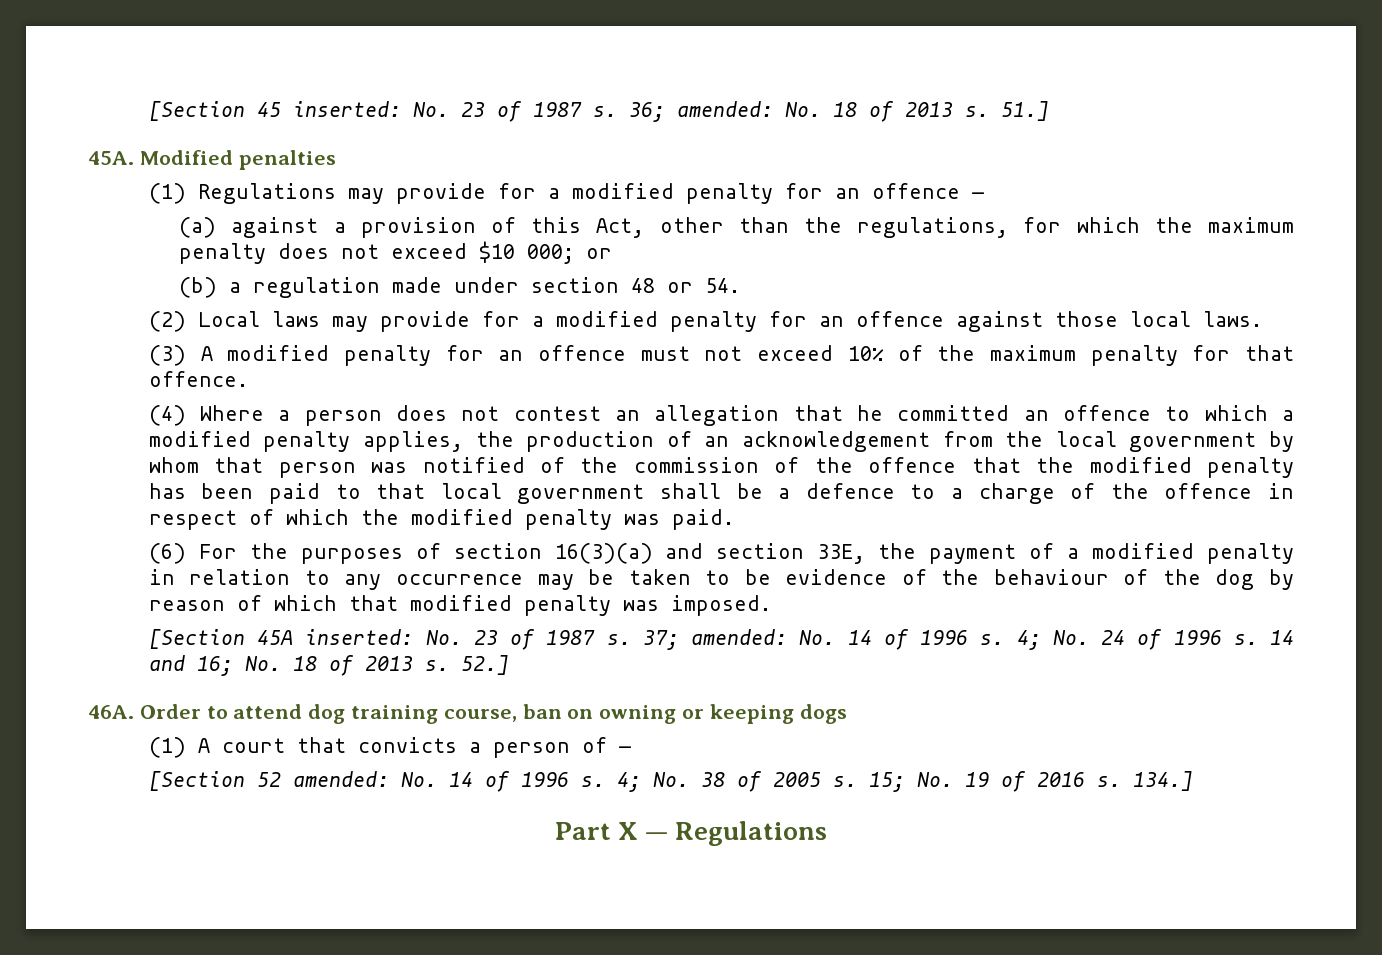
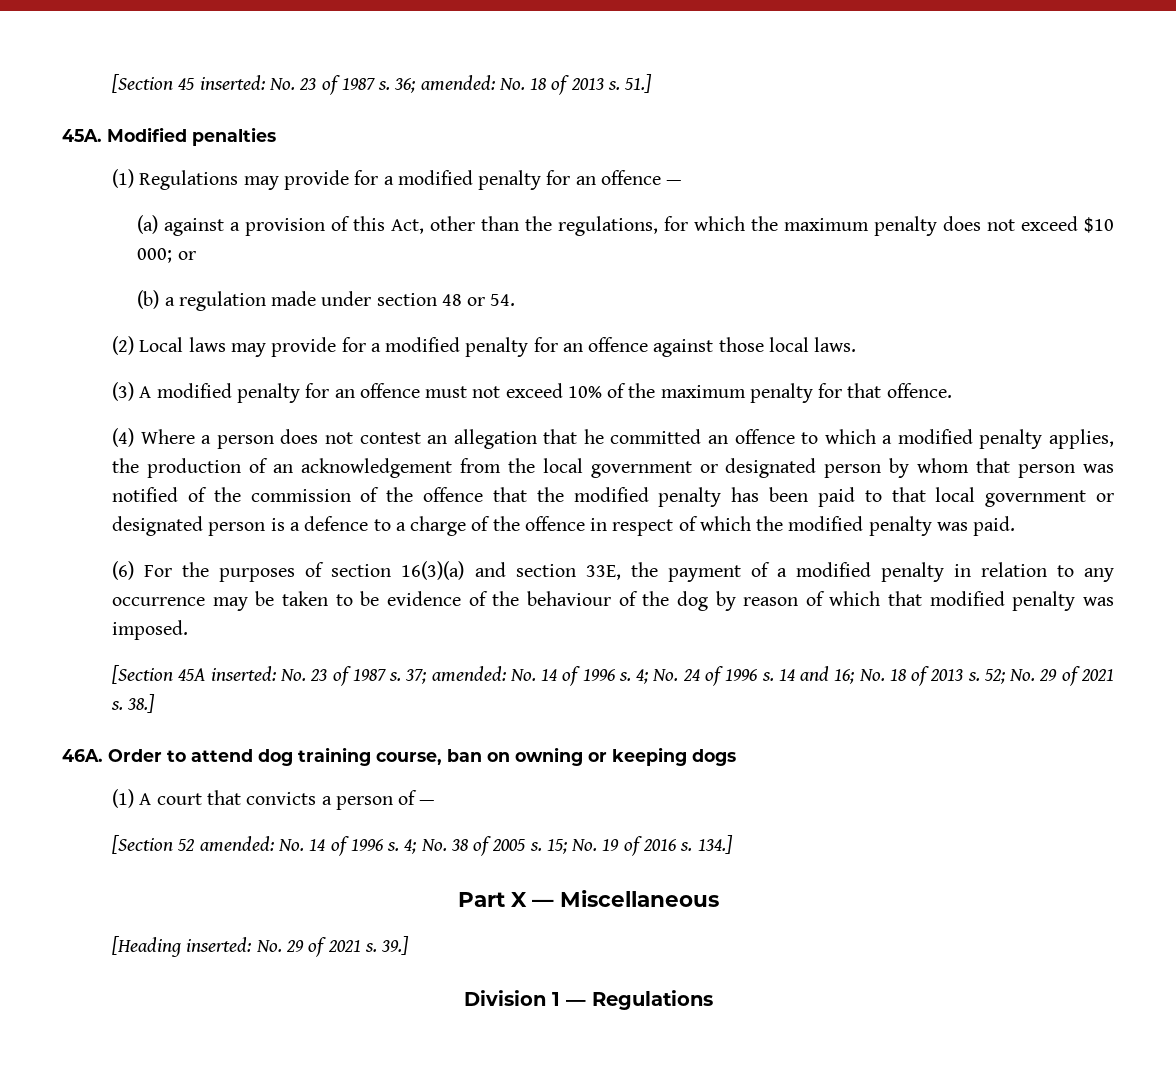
- (4) Where a person does not contest an allegation that he committed an offence to which a modified penalty applies, the production of an acknowledgement from the local government by whom that person was notified of the commission of the offence that the modified penalty has been paid to that local government shall be a defence to a charge of the offence in respect of which the modified penalty was paid.
+ (4) Where a person does not contest an allegation that he committed an offence to which a modified penalty applies, the production of an acknowledgement from the local government or designated person by whom that person was notified of the commission of the offence that the modified penalty has been paid to that local government or designated person is a defence to a charge of the offence in respect of which the modified penalty was paid.
- 52.]
+ 52; No. 29 of 2021 s. 38.]
- Part X — Regulations
+ Part X — Miscellaneous
+ [Heading inserted: No. 29 of 2021 s. 39.]
+ Division 1 — Regulations

